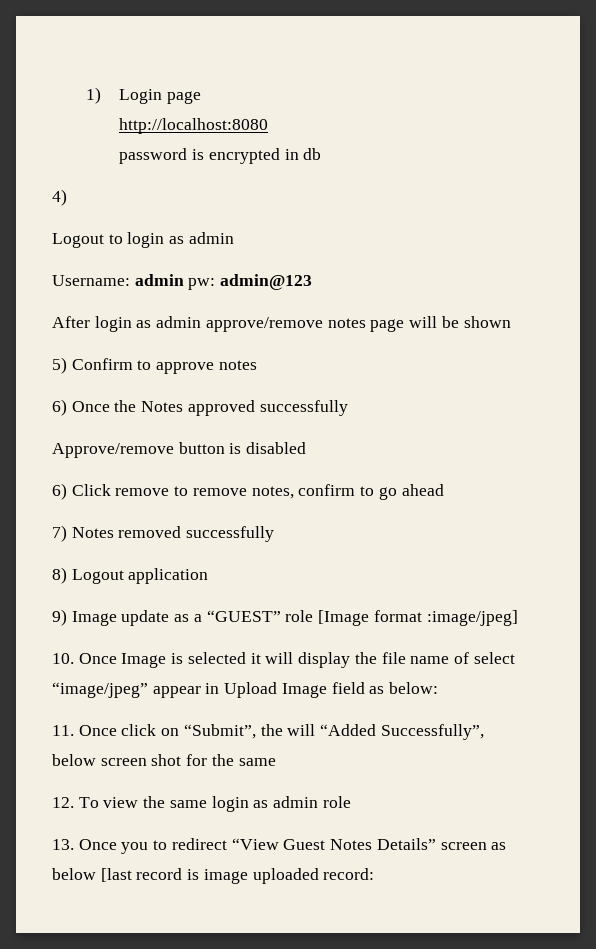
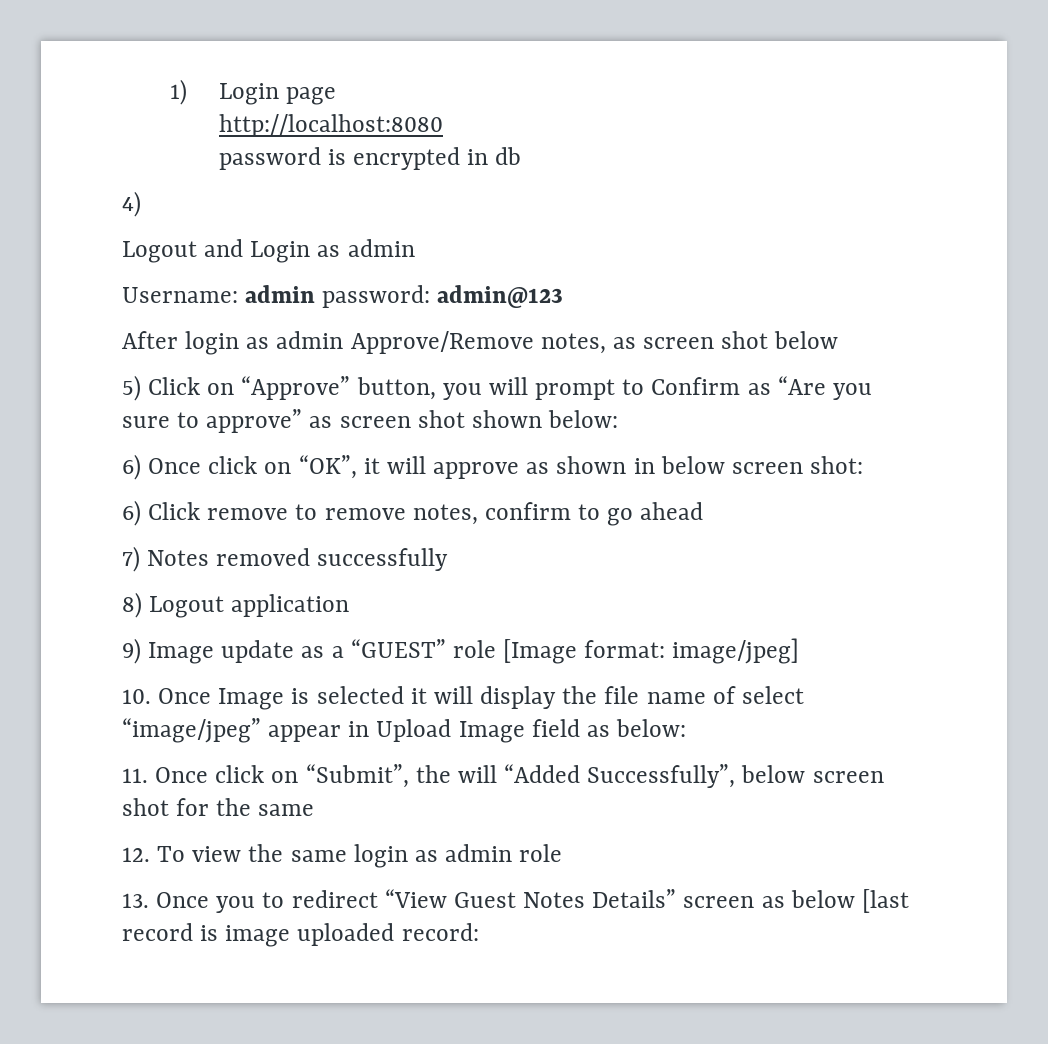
- Logout to login as admin
+ Logout and Login as admin
- Username: admin pw: admin@123
+ Username: admin password: admin@123
- After login as admin approve/remove notes page will be shown
- 5) Confirm to approve notes
- 6) Once the Notes approved successfully
- Approve/remove button is disabled
+ After login as admin Approve/Remove notes, as screen shot below
+ 5) Click on “Approve” button, you will prompt to Confirm as “Are you sure to approve” as screen shot shown below:
+ 6) Once click on “OK”, it will approve as shown in below screen shot:
- 9) Image update as a “GUEST” role [Image format :image/jpeg]
+ 9) Image update as a “GUEST” role [Image format: image/jpeg]

